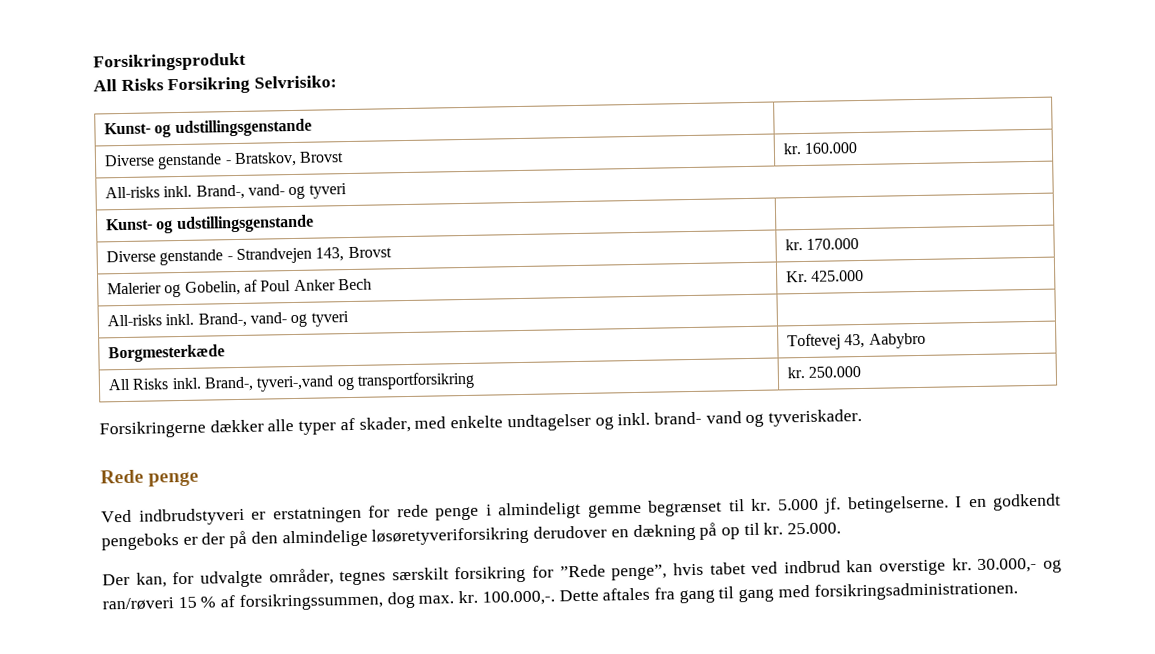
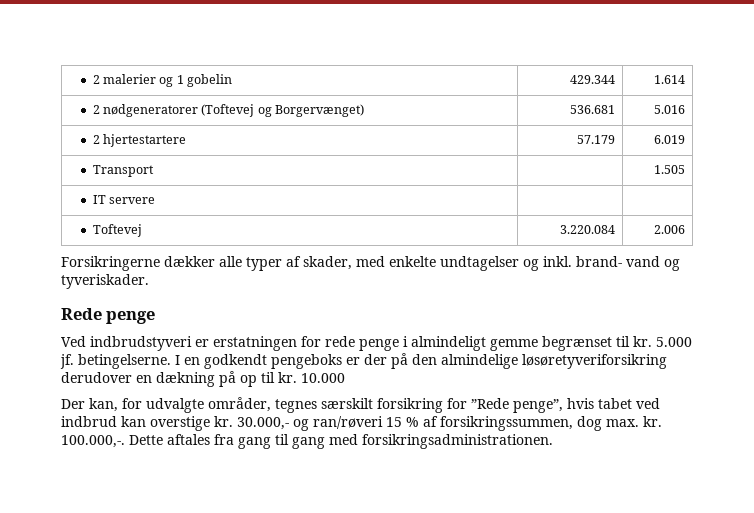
- Forsikringsprodukt
- All Risks Forsikring Selvrisiko:
- Kunst- og udstillingsgenstande |
- Diverse genstande - Bratskov, Brovst | kr. 160.000
- All-risks inkl. Brand-, vand- og tyveri
- Kunst- og udstillingsgenstande |
- Diverse genstande - Strandvejen 143, Brovst | kr. 170.000
- Malerier og Gobelin, af Poul Anker Bech | Kr. 425.000
- All-risks inkl. Brand-, vand- og tyveri |
- Borgmesterkæde | Toftevej 43, Aabybro
- All Risks inkl. Brand-, tyveri-,vand og transportforsikring | kr. 250.000
+ 2 malerier og 1 gobelin | 429.344 | 1.614
+ 2 nødgeneratorer (Toftevej og Borgervænget) | 536.681 | 5.016
+ 2 hjertestartere | 57.179 | 6.019
+ Transport | | 1.505
+ IT servere | |
+ Toftevej | 3.220.084 | 2.006
- 25.000.
+ 10.000

